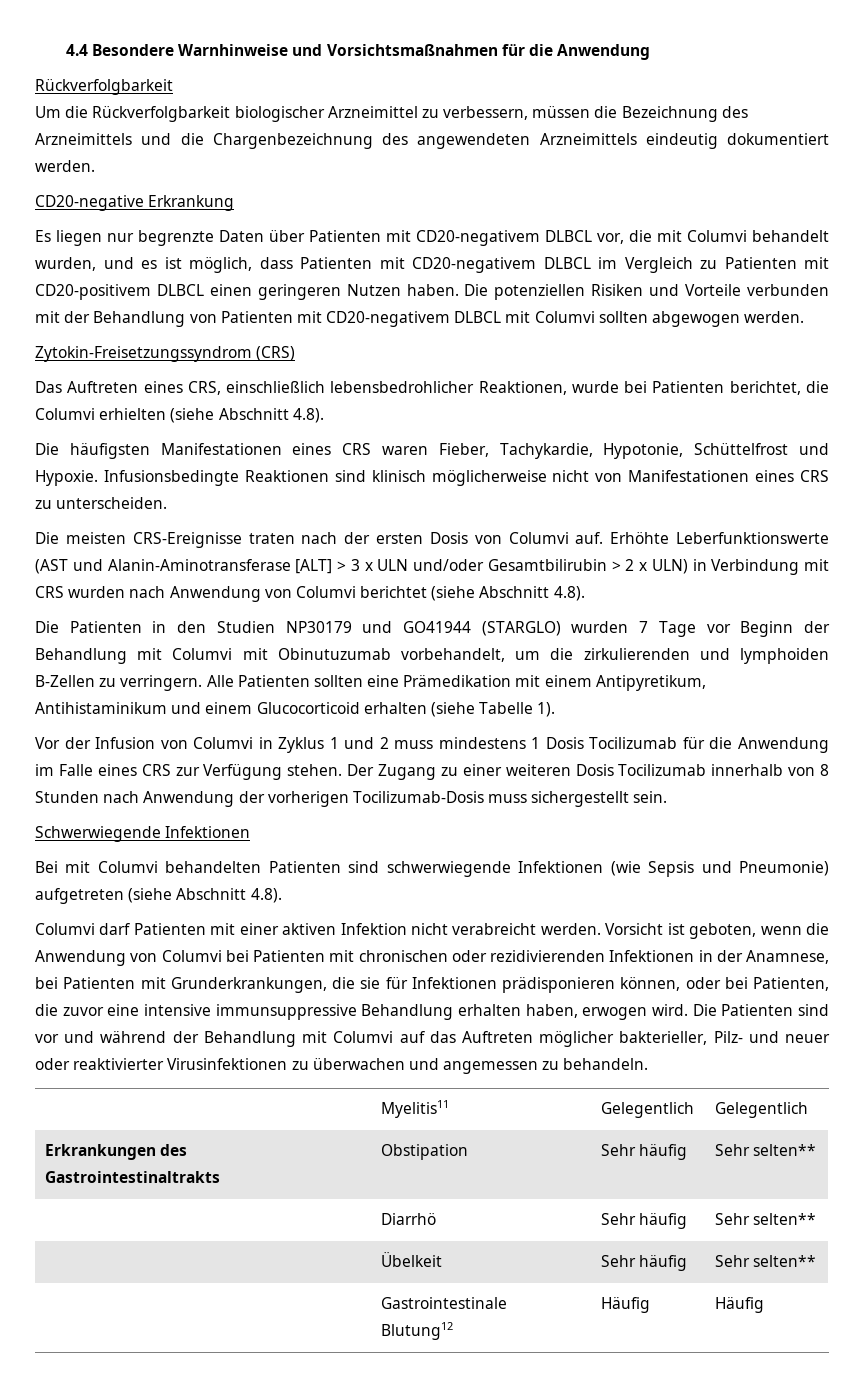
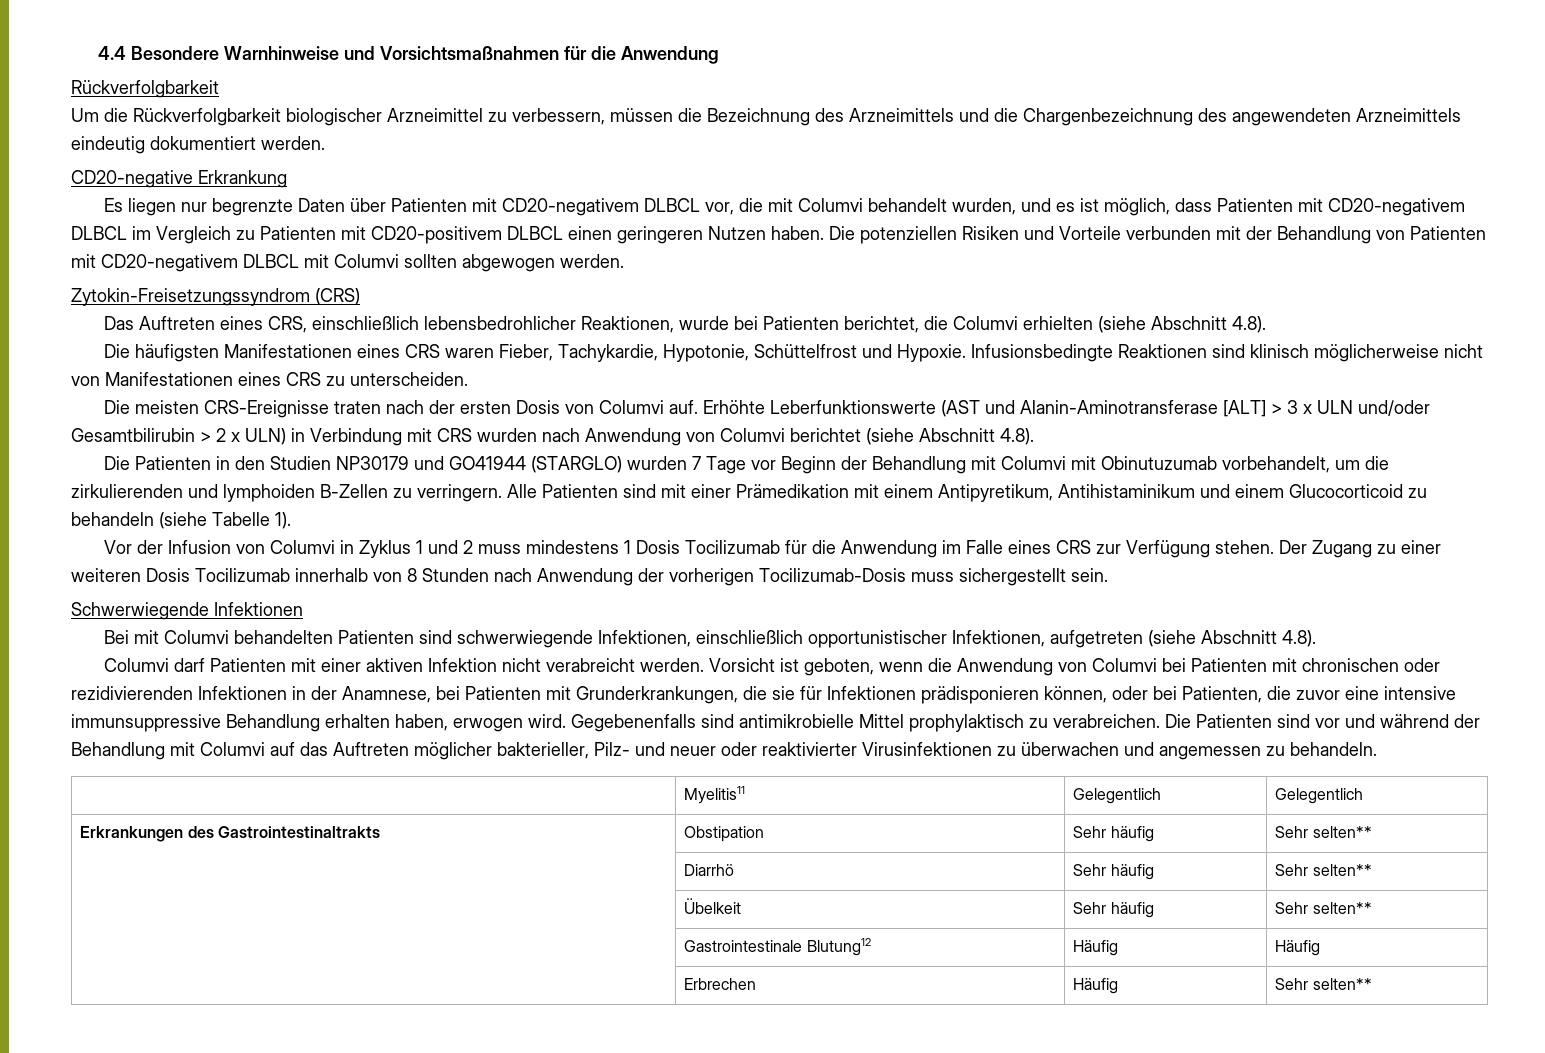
- Alle Patienten sollten eine Prämedikation mit einem Antipyretikum, Antihistaminikum und einem Glucocorticoid erhalten (siehe Tabelle 1).
+ Alle Patienten sind mit einer Prämedikation mit einem Antipyretikum, Antihistaminikum und einem Glucocorticoid zu behandeln (siehe Tabelle 1).
- Bei mit Columvi behandelten Patienten sind schwerwiegende Infektionen (wie Sepsis und Pneumonie) aufgetreten (siehe Abschnitt 4.8).
+ Bei mit Columvi behandelten Patienten sind schwerwiegende Infektionen, einschließlich opportunistischer Infektionen, aufgetreten (siehe Abschnitt 4.8).
+ Gegebenenfalls sind antimikrobielle Mittel prophylaktisch zu verabreichen.
+ | Erbrechen | Häufig | Sehr selten**

